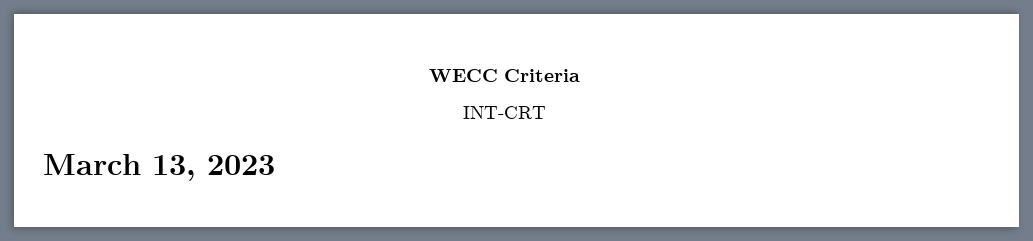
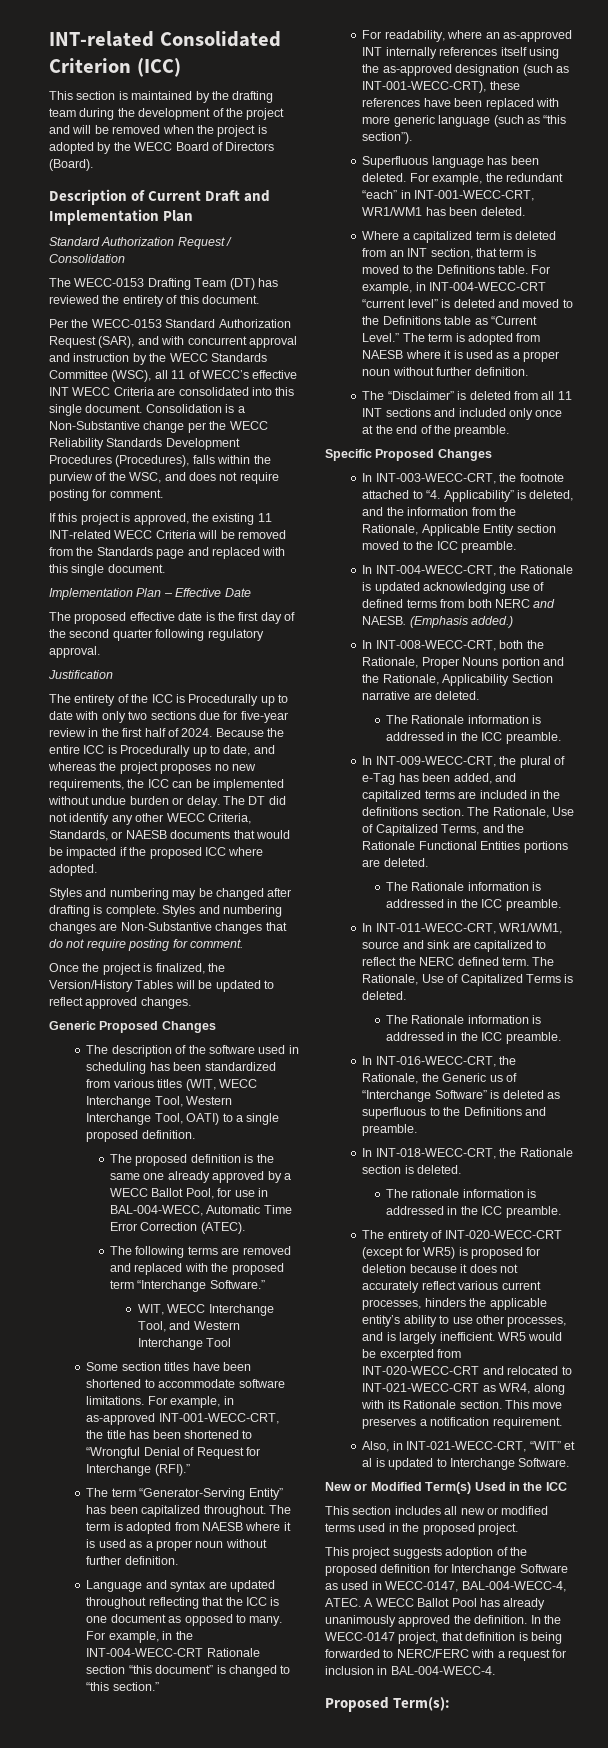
- WECC Criteria
- INT-CRT
- March 13, 2023
+ INT-related Consolidated Criterion (ICC)
+ This section is maintained by the drafting team during the development of the project and will be removed when the project is adopted by the WECC Board of Directors (Board).
+ Description of Current Draft and Implementation Plan
+ Standard Authorization Request / Consolidation
+ The WECC-0153 Drafting Team (DT) has reviewed the entirety of this document.
+ Per the WECC-0153 Standard Authorization Request (SAR), and with concurrent approval and instruction by the WECC Standards Committee (WSC), all 11 of WECC’s effective INT WECC Criteria are consolidated into this single document. Consolidation is a Non-Substantive change per the WECC Reliability Standards Development Procedures (Procedures), falls within the purview of the WSC, and does not require posting for comment.
+ If this project is approved, the existing 11 INT-related WECC Criteria will be removed from the Standards page and replaced with this single document.
+ Implementation Plan – Effective Date
+ The proposed effective date is the first day of the second quarter following regulatory approval.
+ Justification
+ The entirety of the ICC is Procedurally up to date with only two sections due for five-year review in the first half of 2024. Because the entire ICC is Procedurally up to date, and whereas the project proposes no new requirements, the ICC can be implemented without undue burden or delay. The DT did not identify any other WECC Criteria, Standards, or NAESB documents that would be impacted if the proposed ICC where adopted.
+ Styles and numbering may be changed after drafting is complete. Styles and numbering changes are Non-Substantive changes that do not require posting for comment.
+ Once the project is finalized, the Version/History Tables will be updated to reflect approved changes.
+ Generic Proposed Changes
+ The description of the software used in scheduling has been standardized from various titles (WIT, WECC Interchange Tool, Western Interchange Tool, OATI) to a single proposed definition.
+ The proposed definition is the same one already approved by a WECC Ballot Pool, for use in BAL-004-WECC, Automatic Time Error Correction (ATEC).
+ The following terms are removed and replaced with the proposed term “Interchange Software.”
+ WIT, WECC Interchange Tool, and Western Interchange Tool
+ Some section titles have been shortened to accommodate software limitations. For example, in as-approved INT-001-WECC-CRT, the title has been shortened to “Wrongful Denial of Request for Interchange (RFI).”
+ The term “Generator-Serving Entity” has been capitalized throughout. The term is adopted from NAESB where it is used as a proper noun without further definition.
+ Language and syntax are updated throughout reflecting that the ICC is one document as opposed to many. For example, in the INT-004-WECC-CRT Rationale section “this document” is changed to “this section.”
+ For readability, where an as-approved INT internally references itself using the as-approved designation (such as INT-001-WECC-CRT), these references have been replaced with more generic language (such as “this section”).
+ Superfluous language has been deleted. For example, the redundant “each” in INT-001-WECC-CRT, WR1/WM1 has been deleted.
+ Where a capitalized term is deleted from an INT section, that term is moved to the Definitions table. For example, in INT-004-WECC-CRT “current level” is deleted and moved to the Definitions table as “Current Level.” The term is adopted from NAESB where it is used as a proper noun without further definition.
+ The “Disclaimer” is deleted from all 11 INT sections and included only once at the end of the preamble.
+ Specific Proposed Changes
+ In INT-003-WECC-CRT, the footnote attached to “4. Applicability” is deleted, and the information from the Rationale, Applicable Entity section moved to the ICC preamble.
+ In INT-004-WECC-CRT, the Rationale is updated acknowledging use of defined terms from both NERC and NAESB. (Emphasis added.)
+ In INT-008-WECC-CRT, both the Rationale, Proper Nouns portion and the Rationale, Applicability Section narrative are deleted.
+ The Rationale information is addressed in the ICC preamble.
+ In INT-009-WECC-CRT, the plural of e-Tag has been added, and capitalized terms are included in the definitions section. The Rationale, Use of Capitalized Terms, and the Rationale Functional Entities portions are deleted.
+ The Rationale information is addressed in the ICC preamble.
+ In INT-011-WECC-CRT, WR1/WM1, source and sink are capitalized to reflect the NERC defined term. The Rationale, Use of Capitalized Terms is deleted.
+ The Rationale information is addressed in the ICC preamble.
+ In INT-016-WECC-CRT, the Rationale, the Generic us of “Interchange Software” is deleted as superfluous to the Definitions and preamble.
+ In INT-018-WECC-CRT, the Rationale section is deleted.
+ The rationale information is addressed in the ICC preamble.
+ The entirety of INT-020-WECC-CRT (except for WR5) is proposed for deletion because it does not accurately reflect various current processes, hinders the applicable entity’s ability to use other processes, and is largely inefficient. WR5 would be excerpted from INT-020-WECC-CRT and relocated to INT-021-WECC-CRT as WR4, along with its Rationale section. This move preserves a notification requirement.
+ Also, in INT-021-WECC-CRT, “WIT” et al is updated to Interchange Software.
+ New or Modified Term(s) Used in the ICC
+ This section includes all new or modified terms used in the proposed project.
+ This project suggests adoption of the proposed definition for Interchange Software as used in WECC-0147, BAL-004-WECC-4, ATEC. A WECC Ballot Pool has already unanimously approved the definition. In the WECC-0147 project, that definition is being forwarded to NERC/FERC with a request for inclusion in BAL-004-WECC-4.
+ Proposed Term(s):

